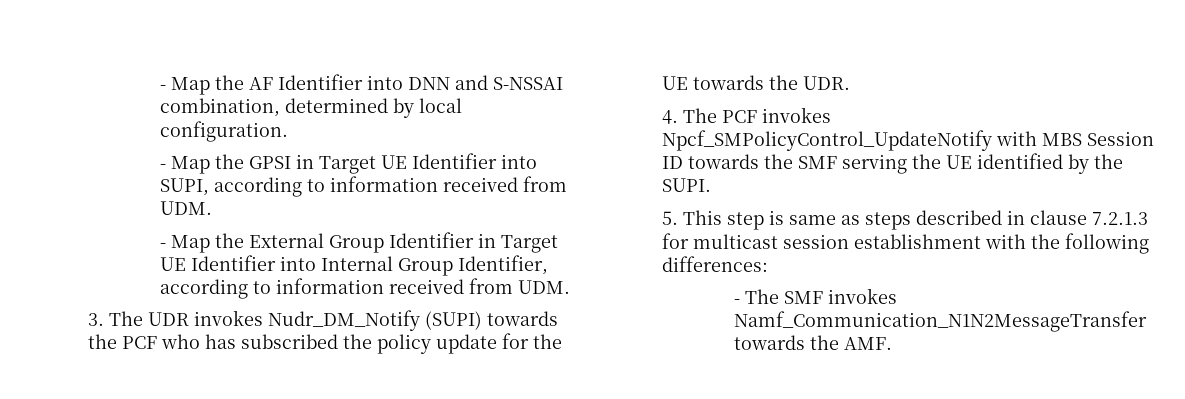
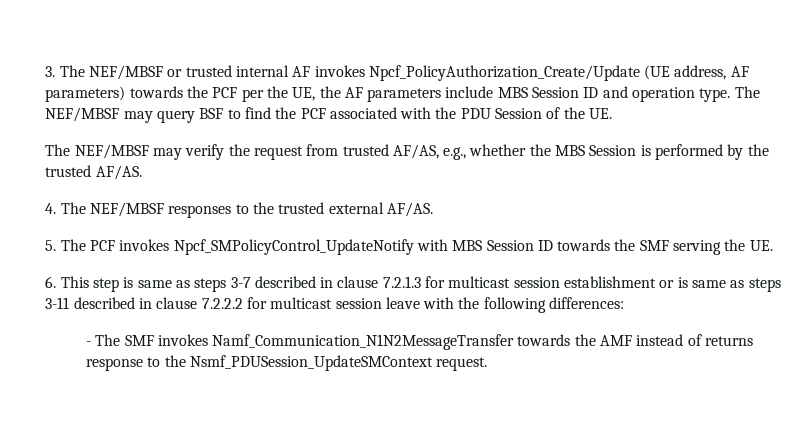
- - Map the AF Identifier into DNN and S-NSSAI combination, determined by local configuration.
- - Map the GPSI in Target UE Identifier into SUPI, according to information received from UDM.
- - Map the External Group Identifier in Target UE Identifier into Internal Group Identifier, according to information received from UDM.
- 3. The UDR invokes Nudr_DM_Notify (SUPI) towards the PCF who has subscribed the policy update for the UE towards the UDR.
- 4. The PCF invokes Npcf_SMPolicyControl_UpdateNotify with MBS Session ID towards the SMF serving the UE identified by the SUPI.
- 5. This step is same as steps described in clause 7.2.1.3 for multicast session establishment with the following differences:
+ 3. The NEF/MBSF or trusted internal AF invokes Npcf_PolicyAuthorization_Create/Update (UE address, AF parameters) towards the PCF per the UE, the AF parameters include MBS Session ID and operation type. The NEF/MBSF may query BSF to find the PCF associated with the PDU Session of the UE.
+ The NEF/MBSF may verify the request from trusted AF/AS, e.g., whether the MBS Session is performed by the trusted AF/AS.
+ 4. The NEF/MBSF responses to the trusted external AF/AS.
+ 5. The PCF invokes Npcf_SMPolicyControl_UpdateNotify with MBS Session ID towards the SMF serving the UE.
+ 6. This step is same as steps 3-7 described in clause 7.2.1.3 for multicast session establishment or is same as steps 3-11 described in clause 7.2.2.2 for multicast session leave with the following differences:
- - The SMF invokes Namf_Communication_N1N2MessageTransfer towards the AMF.
+ - The SMF invokes Namf_Communication_N1N2MessageTransfer towards the AMF instead of returns response to the Nsmf_PDUSession_UpdateSMContext request.

